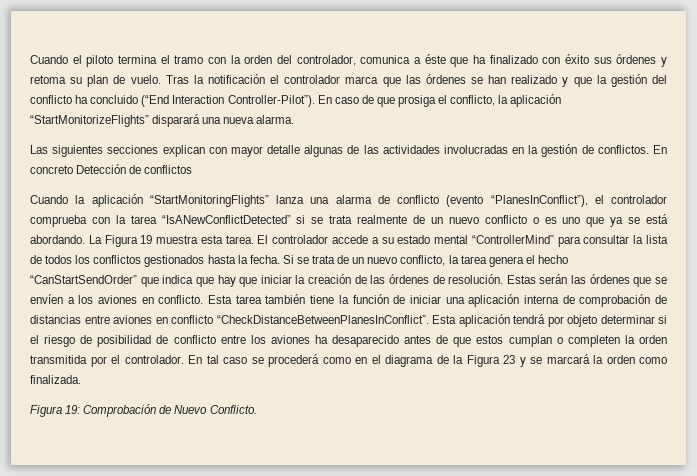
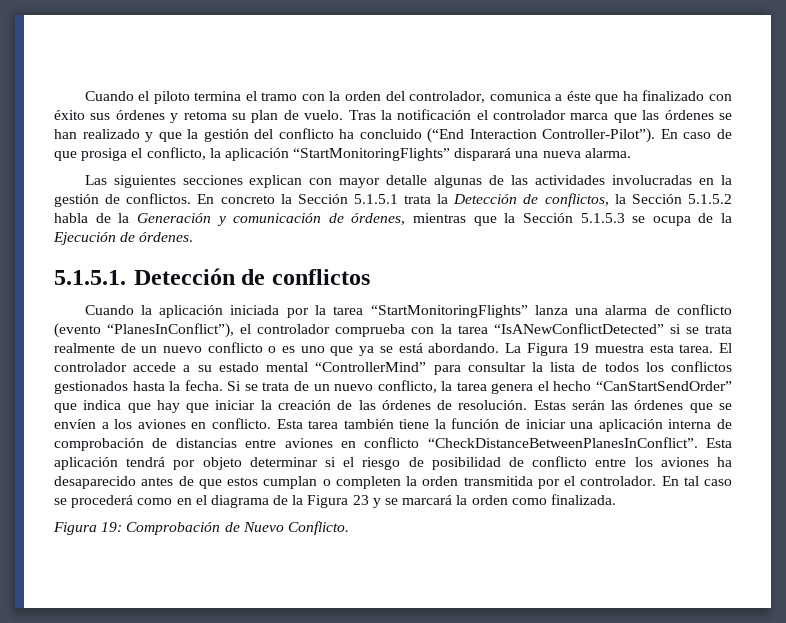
- En caso de que prosiga el conflicto, la aplicación “StartMonitorizeFlights” disparará una nueva alarma.
+ En caso de que prosiga el conflicto, la aplicación “StartMonitoringFlights” disparará una nueva alarma.
- En concreto Detección de conflictos
+ En concreto la Sección 5.1.5.1 trata la Detección de conflictos, la Sección 5.1.5.2 habla de la Generación y comunicación de órdenes, mientras que la Sección 5.1.5.3 se ocupa de la Ejecución de órdenes.
+ 5.1.5.1. Detección de conflictos
- Cuando la aplicación “StartMonitoringFlights” lanza una alarma de conflicto (evento “PlanesInConflict”), el controlador comprueba con la tarea “IsANewConflictDetected” si se trata realmente de un nuevo conflicto o es uno que ya se está abordando.
+ Cuando la aplicación iniciada por la tarea “StartMonitoringFlights” lanza una alarma de conflicto (evento “PlanesInConflict”), el controlador comprueba con la tarea “IsANewConflictDetected” si se trata realmente de un nuevo conflicto o es uno que ya se está abordando.

